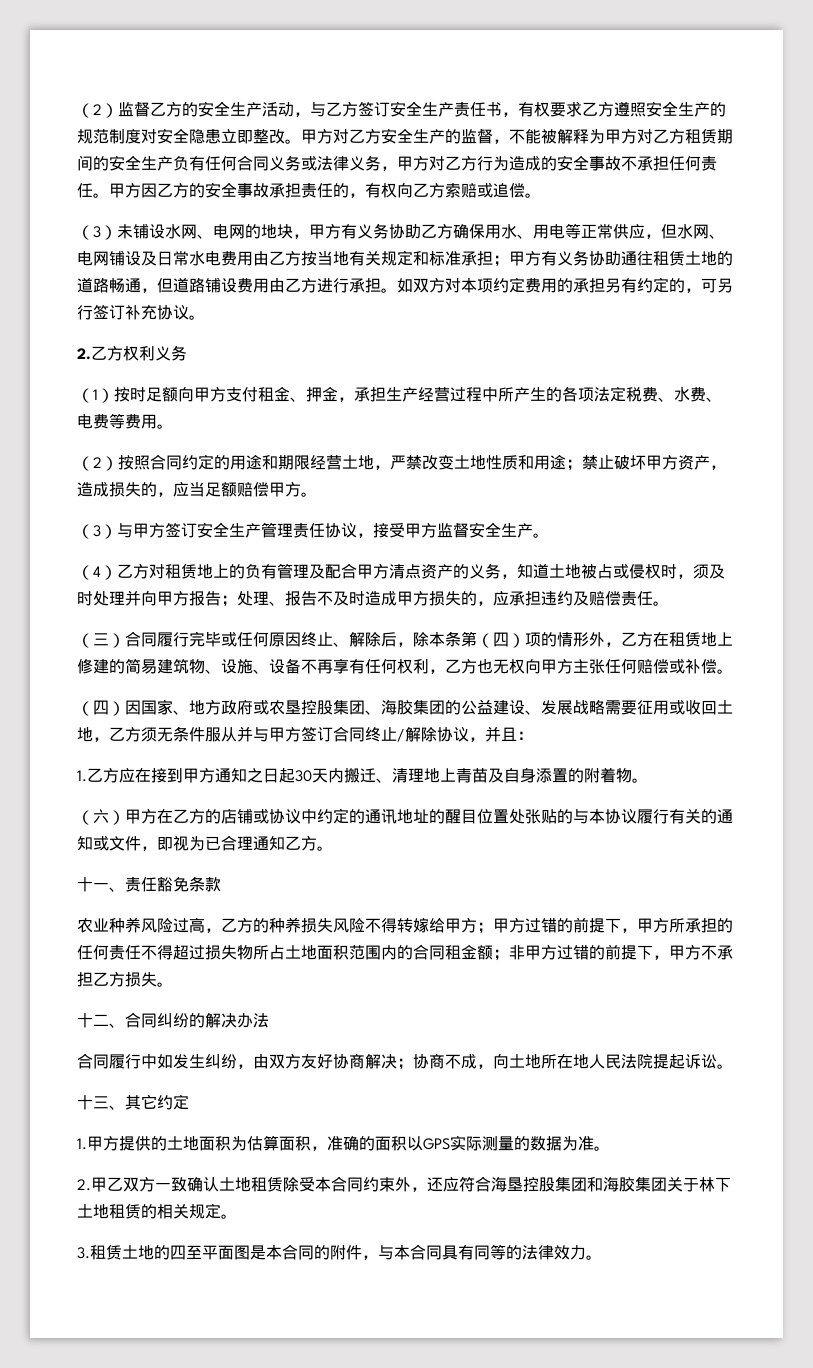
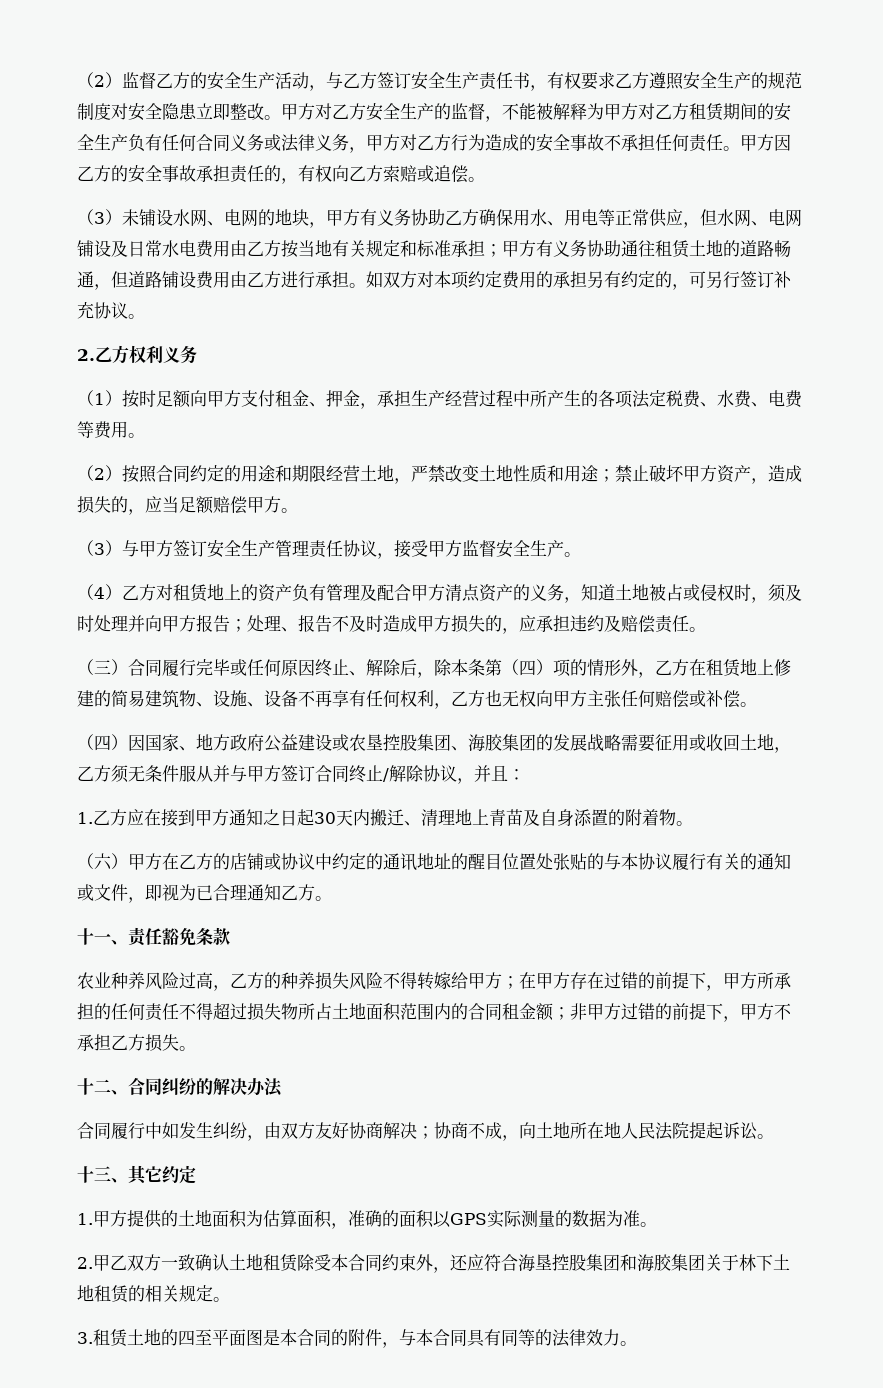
- （4）乙方对租赁地上的负有管理及配合甲方清点资产的义务，知道土地被占或侵权时，须及时处理并向甲方报告；处理、报告不及时造成甲方损失的，应承担违约及赔偿责任。
+ （4）乙方对租赁地上的资产负有管理及配合甲方清点资产的义务，知道土地被占或侵权时，须及时处理并向甲方报告；处理、报告不及时造成甲方损失的，应承担违约及赔偿责任。
- （四）因国家、地方政府或农垦控股集团、海胶集团的公益建设、发展战略需要征用或收回土地，乙方须无条件服从并与甲方签订合同终止/解除协议，并且：
+ （四）因国家、地方政府公益建设或农垦控股集团、海胶集团的发展战略需要征用或收回土地，乙方须无条件服从并与甲方签订合同终止/解除协议，并且：
- 农业种养风险过高，乙方的种养损失风险不得转嫁给甲方；甲方过错的前提下，甲方所承担的任何责任不得超过损失物所占土地面积范围内的合同租金额；非甲方过错的前提下，甲方不承担乙方损失。
+ 农业种养风险过高，乙方的种养损失风险不得转嫁给甲方；在甲方存在过错的前提下，甲方所承担的任何责任不得超过损失物所占土地面积范围内的合同租金额；非甲方过错的前提下，甲方不承担乙方损失。

